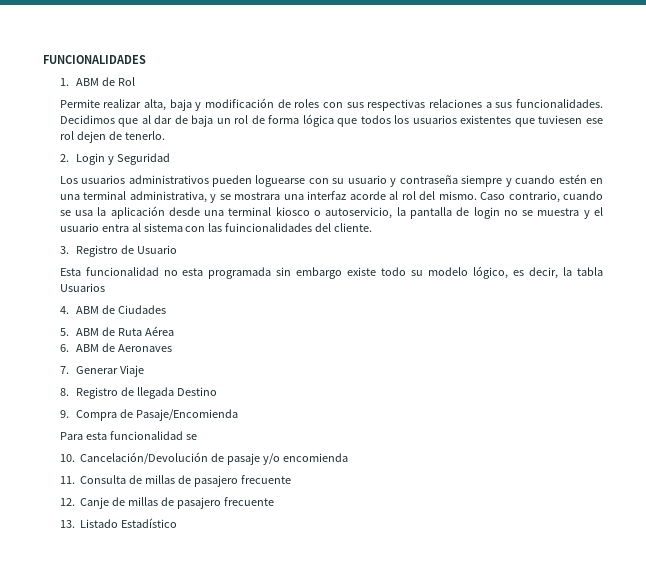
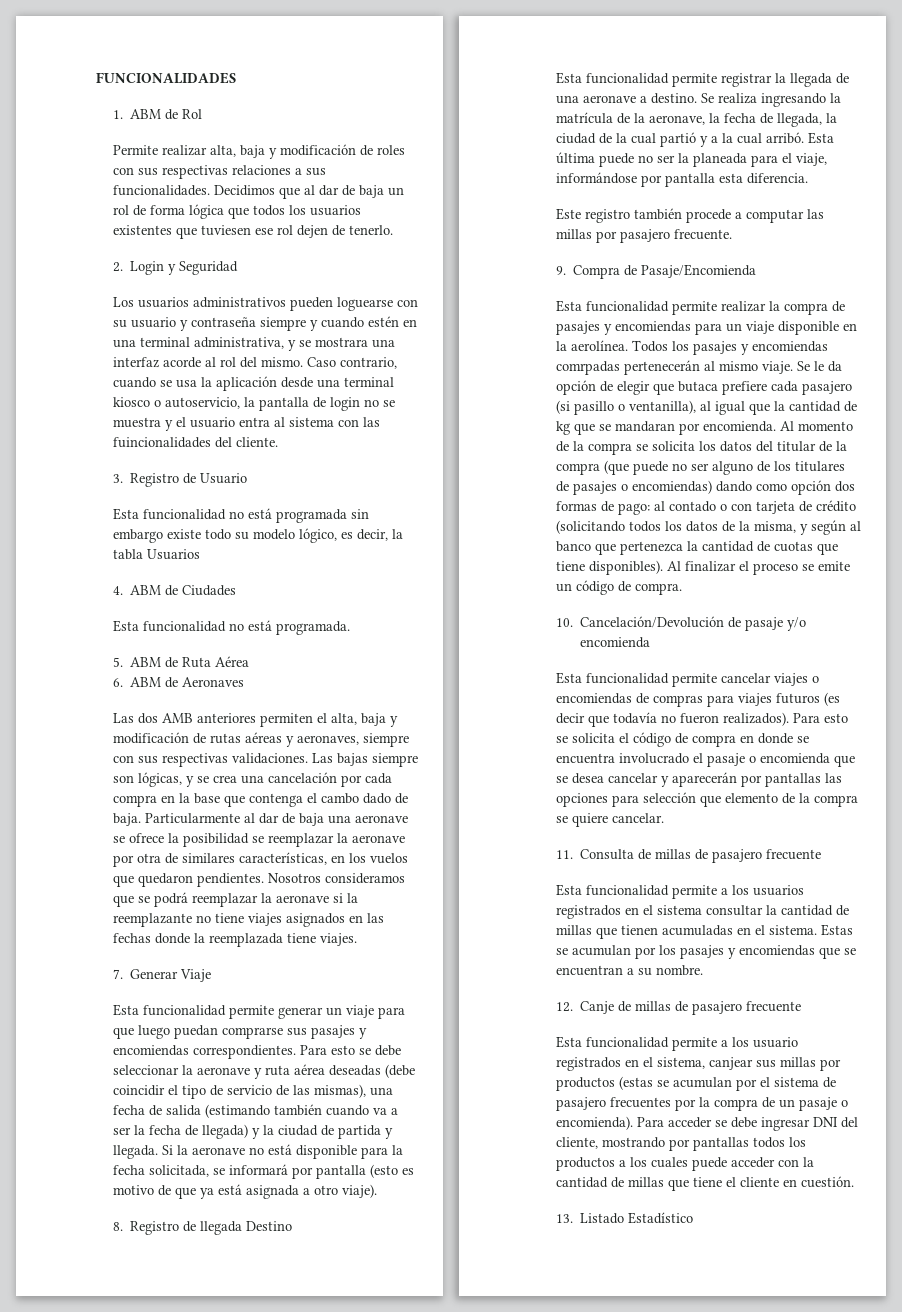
- Esta funcionalidad no esta programada sin embargo existe todo su modelo lógico, es decir, la tabla Usuarios
+ Esta funcionalidad no está programada sin embargo existe todo su modelo lógico, es decir, la tabla Usuarios
+ Esta funcionalidad no está programada.
+ Las dos AMB anteriores permiten el alta, baja y modificación de rutas aéreas y aeronaves, siempre con sus respectivas validaciones. Las bajas siempre son lógicas, y se crea una cancelación por cada compra en la base que contenga el cambo dado de baja. Particularmente al dar de baja una aeronave se ofrece la posibilidad se reemplazar la aeronave por otra de similares características, en los vuelos que quedaron pendientes. Nosotros consideramos que se podrá reemplazar la aeronave si la reemplazante no tiene viajes asignados en las fechas donde la reemplazada tiene viajes.
  7. Generar Viaje
+ Esta funcionalidad permite generar un viaje para que luego puedan comprarse sus pasajes y encomiendas correspondientes. Para esto se debe seleccionar la aeronave y ruta aérea deseadas (debe coincidir el tipo de servicio de las mismas), una fecha de salida (estimando también cuando va a ser la fecha de llegada) y la ciudad de partida y llegada. Si la aeronave no está disponible para la fecha solicitada, se informará por pantalla (esto es motivo de que ya está asignada a otro viaje).
+ Esta funcionalidad permite registrar la llegada de una aeronave a destino. Se realiza ingresando la matrícula de la aeronave, la fecha de llegada, la ciudad de la cual partió y a la cual arribó. Esta última puede no ser la planeada para el viaje, informándose por pantalla esta diferencia.
+ Este registro también procede a computar las millas por pasajero frecuente.
  9. Compra de Pasaje/Encomienda
- Para esta funcionalidad se
+ Esta funcionalidad permite realizar la compra de pasajes y encomiendas para un viaje disponible en la aerolínea. Todos los pasajes y encomiendas comrpadas pertenecerán al mismo viaje. Se le da opción de elegir que butaca prefiere cada pasajero (si pasillo o ventanilla), al igual que la cantidad de kg que se mandaran por encomienda. Al momento de la compra se solicita los datos del titular de la compra (que puede no ser alguno de los titulares de pasajes o encomiendas) dando como opción dos formas de pago: al contado o con tarjeta de crédito (solicitando todos los datos de la misma, y según al banco que pertenezca la cantidad de cuotas que tiene disponibles). Al finalizar el proceso se emite un código de compra.
+ Esta funcionalidad permite cancelar viajes o encomiendas de compras para viajes futuros (es decir que todavía no fueron realizados). Para esto se solicita el código de compra en donde se encuentra involucrado el pasaje o encomienda que se desea cancelar y aparecerán por pantallas las opciones para selección que elemento de la compra se quiere cancelar.
+ Esta funcionalidad permite a los usuarios registrados en el sistema consultar la cantidad de millas que tienen acumuladas en el sistema. Estas se acumulan por los pasajes y encomiendas que se encuentran a su nombre.
+ Esta funcionalidad permite a los usuario registrados en el sistema, canjear sus millas por productos (estas se acumulan por el sistema de pasajero frecuentes por la compra de un pasaje o encomienda). Para acceder se debe ingresar DNI del cliente, mostrando por pantallas todos los productos a los cuales puede acceder con la cantidad de millas que tiene el cliente en cuestión.

